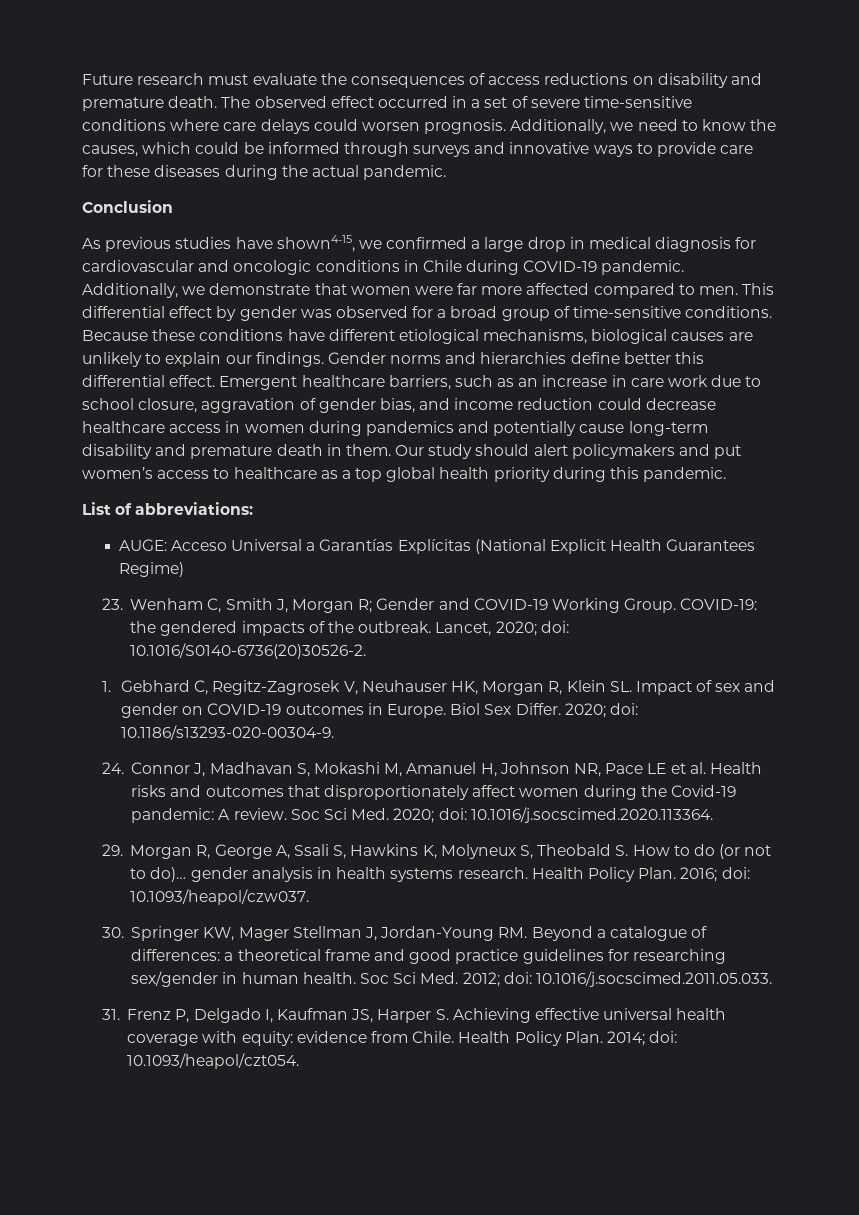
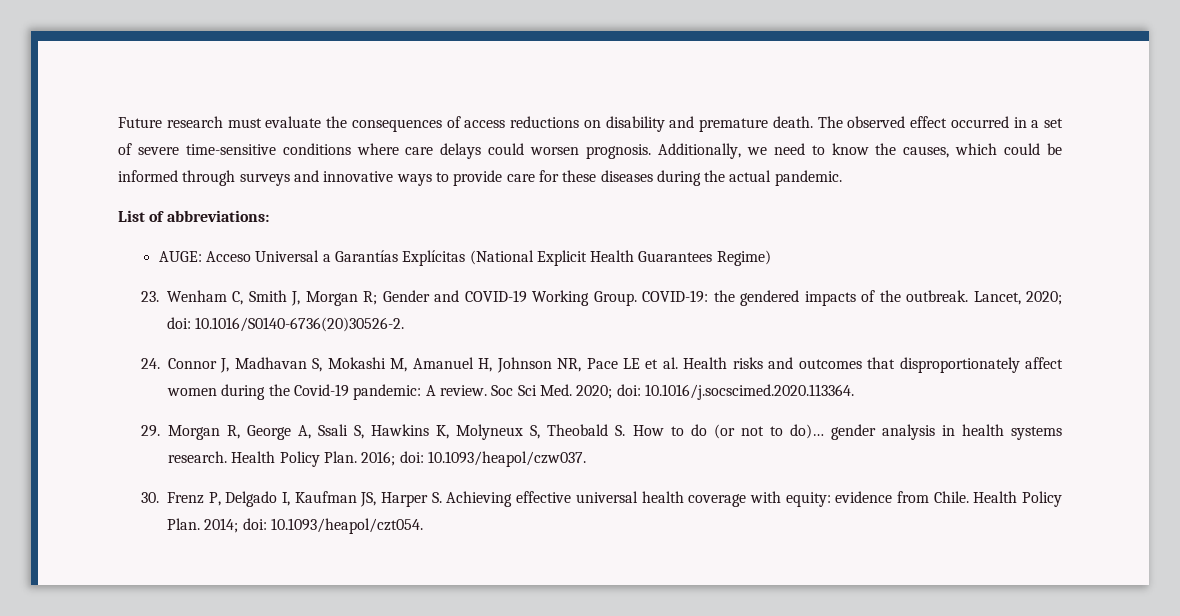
- Conclusion
- As previous studies have shown4-15, we confirmed a large drop in medical diagnosis for cardiovascular and oncologic conditions in Chile during COVID-19 pandemic. Additionally, we demonstrate that women were far more affected compared to men. This differential effect by gender was observed for a broad group of time-sensitive conditions. Because these conditions have different etiological mechanisms, biological causes are unlikely to explain our findings. Gender norms and hierarchies define better this differential effect. Emergent healthcare barriers, such as an increase in care work due to school closure, aggravation of gender bias, and income reduction could decrease healthcare access in women during pandemics and potentially cause long-term disability and premature death in them. Our study should alert policymakers and put women’s access to healthcare as a top global health priority during this pandemic.
- 1. Gebhard C, Regitz-Zagrosek V, Neuhauser HK, Morgan R, Klein SL. Impact of sex and gender on COVID-19 outcomes in Europe. Biol Sex Differ. 2020; doi: 10.1186/s13293-020-00304-9.
- 30. Springer KW, Mager Stellman J, Jordan-Young RM. Beyond a catalogue of differences: a theoretical frame and good practice guidelines for researching sex/gender in human health. Soc Sci Med. 2012; doi: 10.1016/j.socscimed.2011.05.033.
- 31. Frenz P, Delgado I, Kaufman JS, Harper S. Achieving effective universal health coverage with equity: evidence from Chile.
+ 30. Frenz P, Delgado I, Kaufman JS, Harper S. Achieving effective universal health coverage with equity: evidence from Chile.

